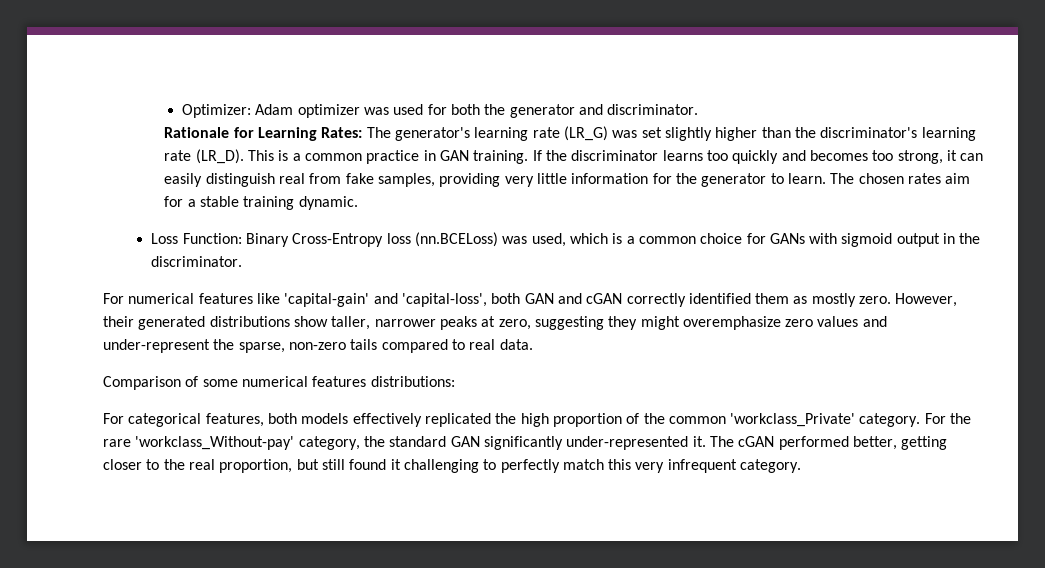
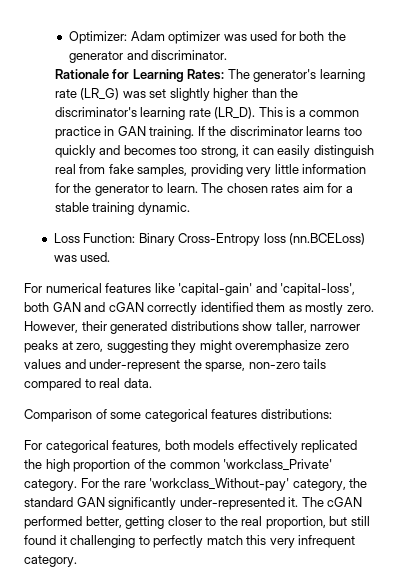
- Loss Function: Binary Cross-Entropy loss (nn.BCELoss) was used, which is a common choice for GANs with sigmoid output in the discriminator.
+ Loss Function: Binary Cross-Entropy loss (nn.BCELoss) was used.
- Comparison of some numerical features distributions:
+ Comparison of some categorical features distributions:

